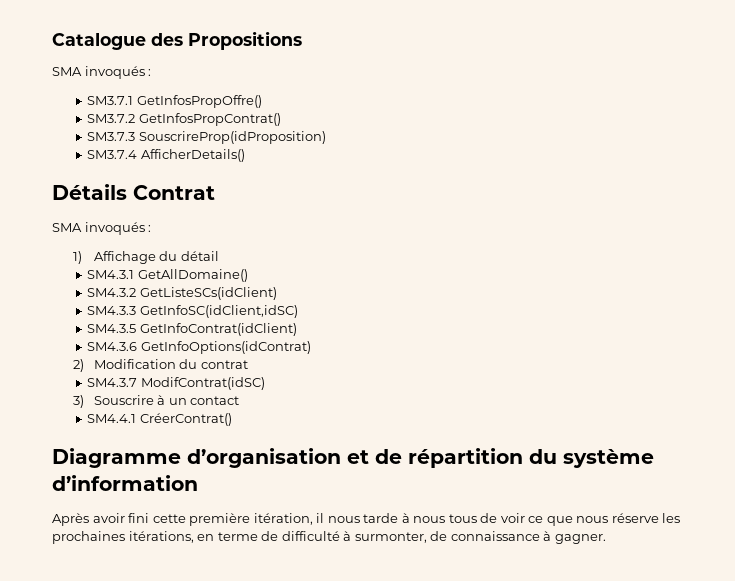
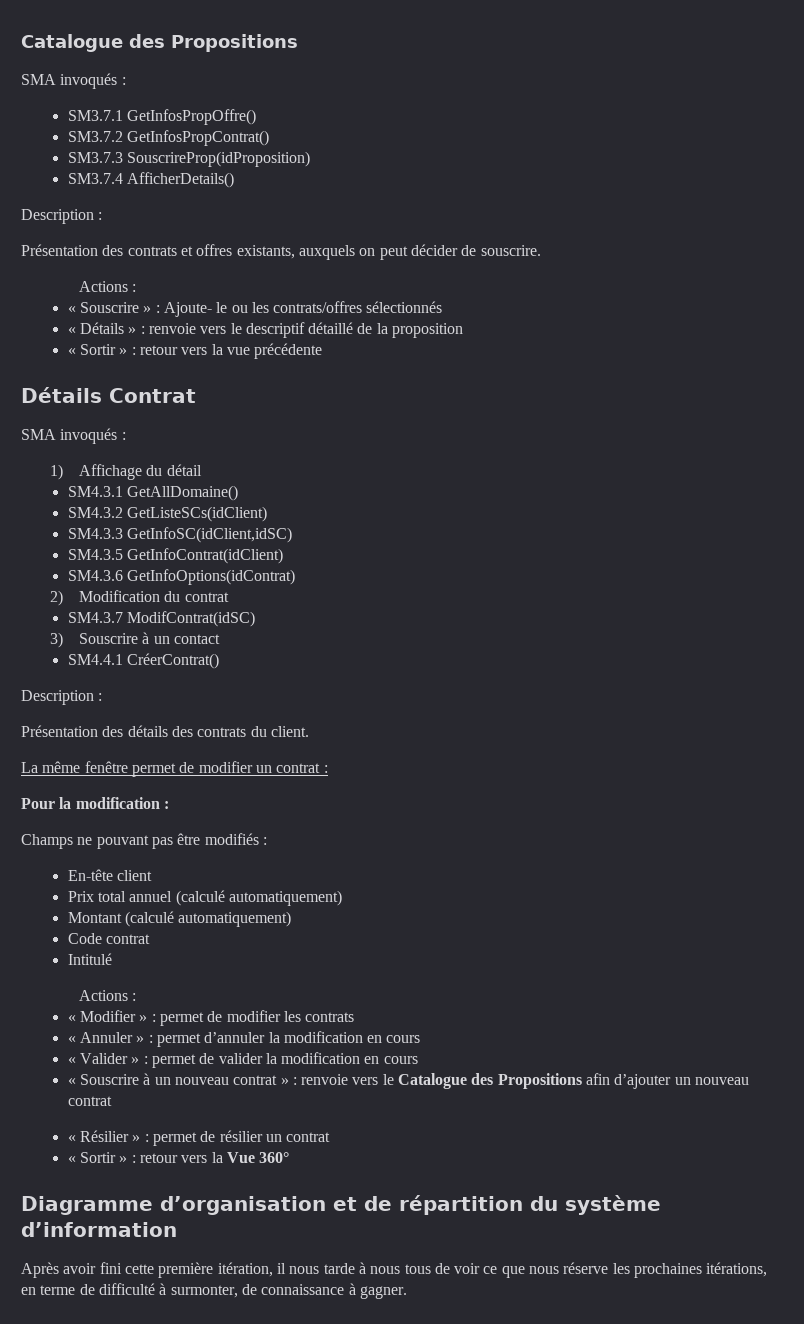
  SM3.7.4 AfficherDetails()
+ Description :
+ Présentation des contrats et offres existants, auxquels on peut décider de souscrire.
+ Actions :
+ « Souscrire » : Ajoute- le ou les contrats/offres sélectionnés
+ « Détails » : renvoie vers le descriptif détaillé de la proposition
+ « Sortir » : retour vers la vue précédente
  SM4.4.1 CréerContrat()
+ Description :
+ Présentation des détails des contrats du client.
+ La même fenêtre permet de modifier un contrat :
+ Pour la modification :
+ Champs ne pouvant pas être modifiés :
+ En-tête client
+ Prix total annuel (calculé automatiquement)
+ Montant (calculé automatiquement)
+ Code contrat
+ Intitulé
+ Actions :
+ « Modifier » : permet de modifier les contrats
+ « Annuler » : permet d’annuler la modification en cours
+ « Valider » : permet de valider la modification en cours
+ « Souscrire à un nouveau contrat » : renvoie vers le Catalogue des Propositions afin d’ajouter un nouveau contrat
+ « Résilier » : permet de résilier un contrat
+ « Sortir » : retour vers la Vue 360°

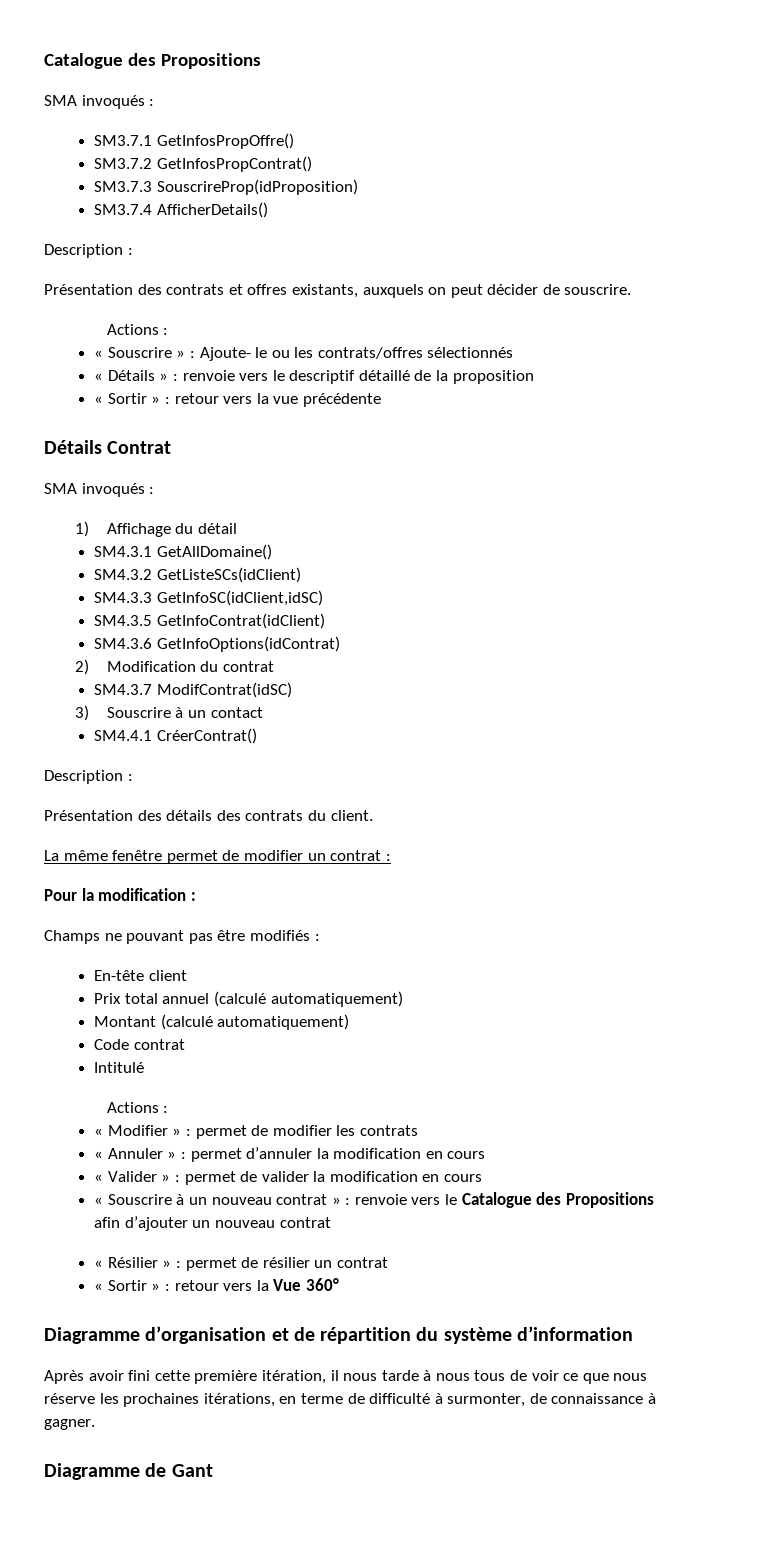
+ Diagramme de Gant

